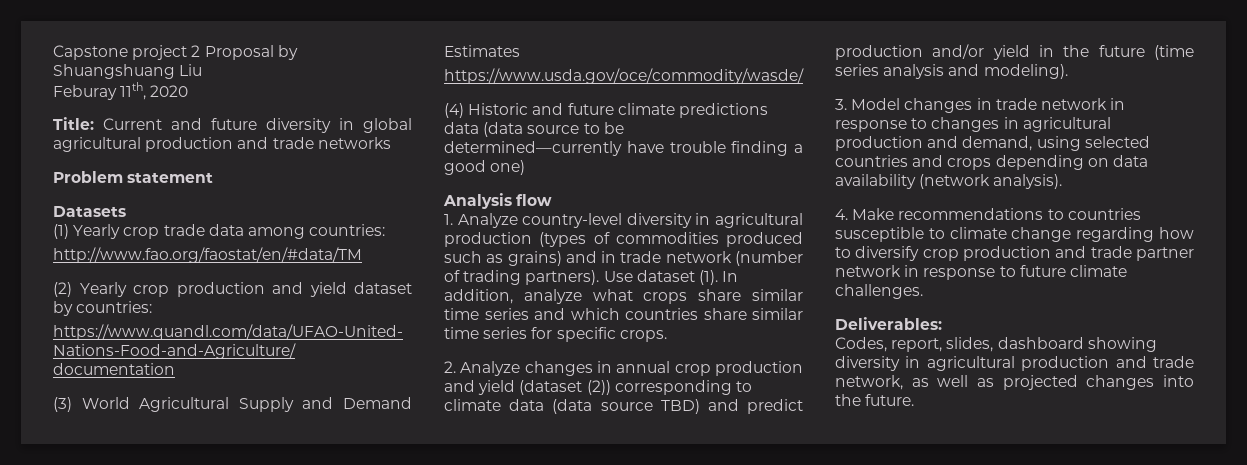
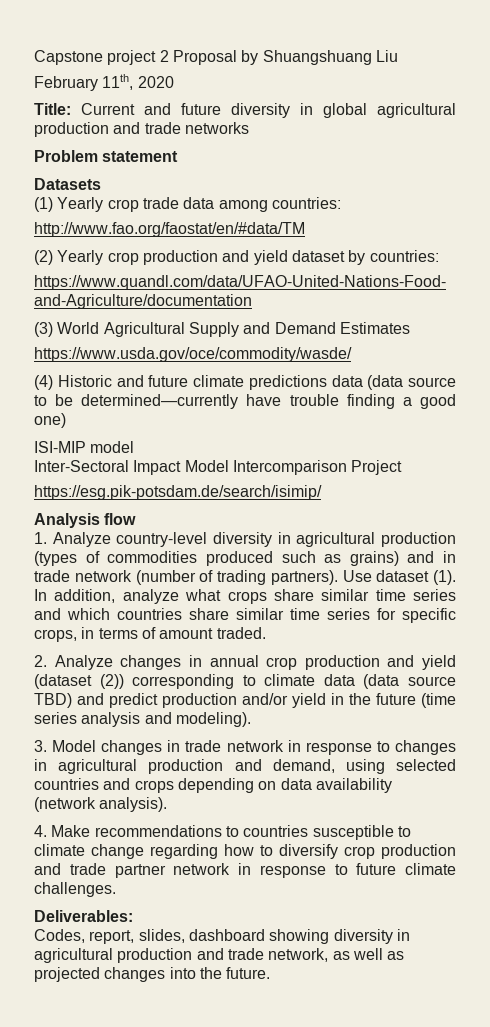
- Feburay 11th, 2020
+ February 11th, 2020
+ ISI-MIP model
+ Inter-Sectoral Impact Model Intercomparison Project
+ https://esg.pik-potsdam.de/search/isimip/
- In addition, analyze what crops share similar time series and which countries share similar time series for specific crops.
+ In addition, analyze what crops share similar time series and which countries share similar time series for specific crops, in terms of amount traded.

